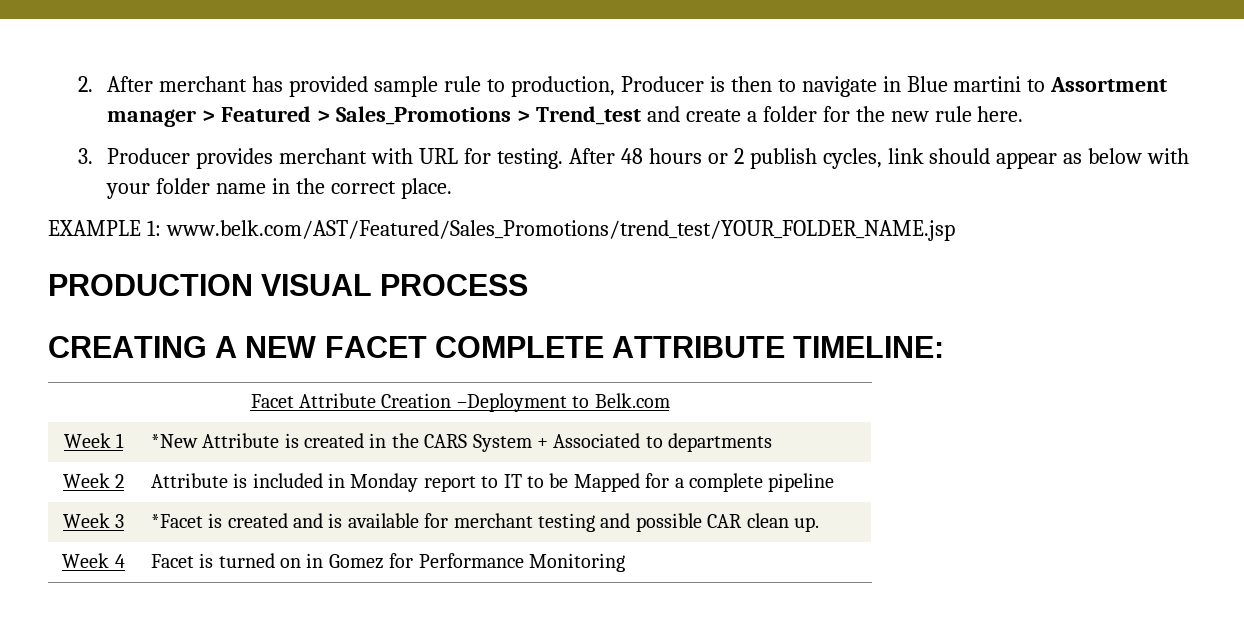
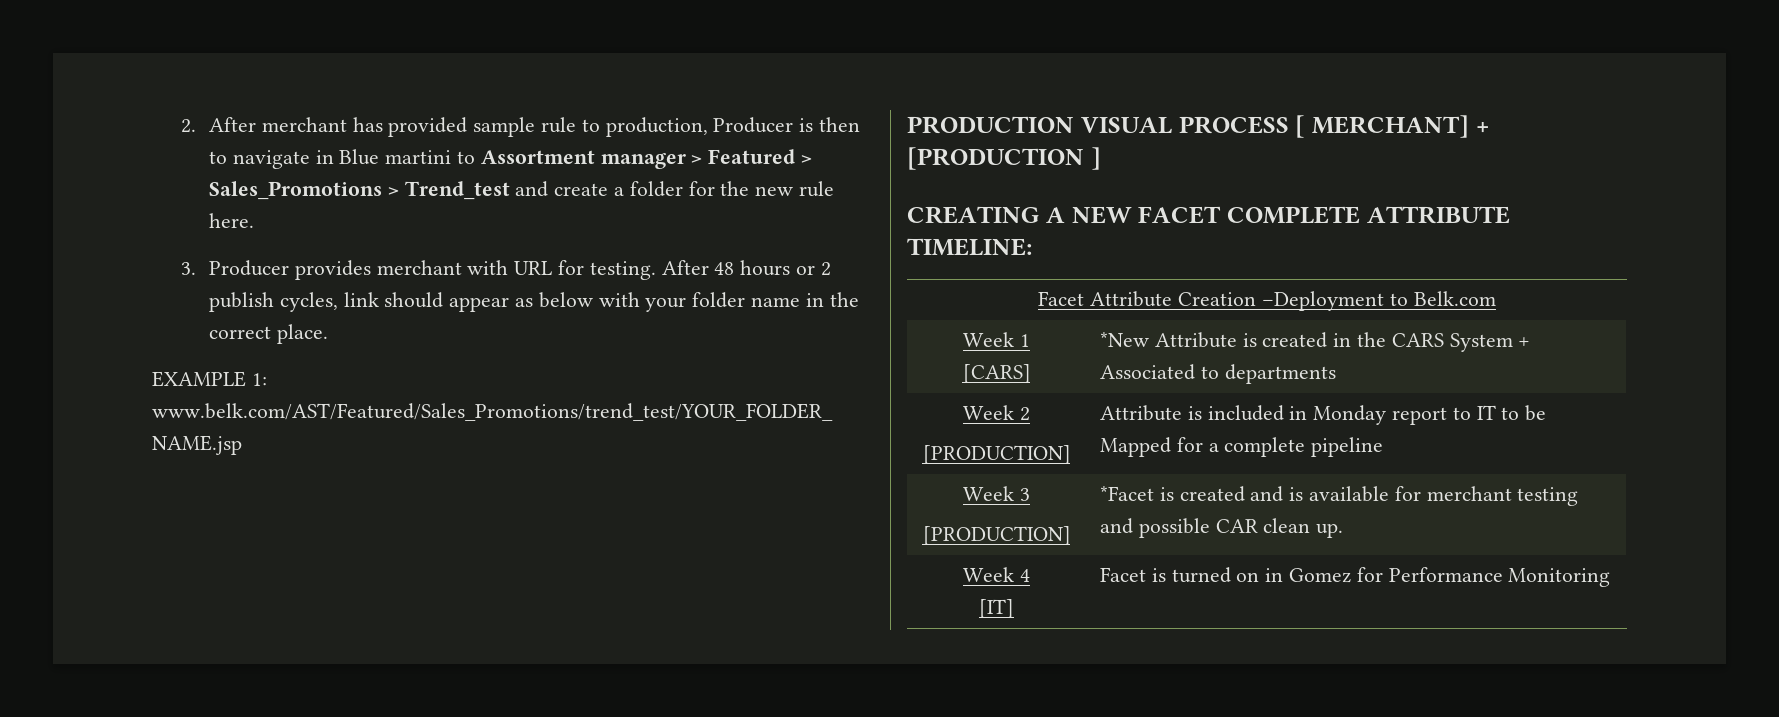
- PRODUCTION VISUAL PROCESS
+ PRODUCTION VISUAL PROCESS [ MERCHANT] + [PRODUCTION ]
- Week 1 | *New Attribute is created in the CARS System + Associated to departments
+ Week 1
+ [CARS] | *New Attribute is created in the CARS System + Associated to departments
- Week 2 | Attribute is included in Monday report to IT to be Mapped for a complete pipeline
+ Week 2
+ [PRODUCTION] | Attribute is included in Monday report to IT to be Mapped for a complete pipeline
- Week 3 | *Facet is created and is available for merchant testing and possible CAR clean up.
+ Week 3
+ [PRODUCTION] | *Facet is created and is available for merchant testing and possible CAR clean up.
- Week 4 | Facet is turned on in Gomez for Performance Monitoring
+ Week 4
+ [IT] | Facet is turned on in Gomez for Performance Monitoring

